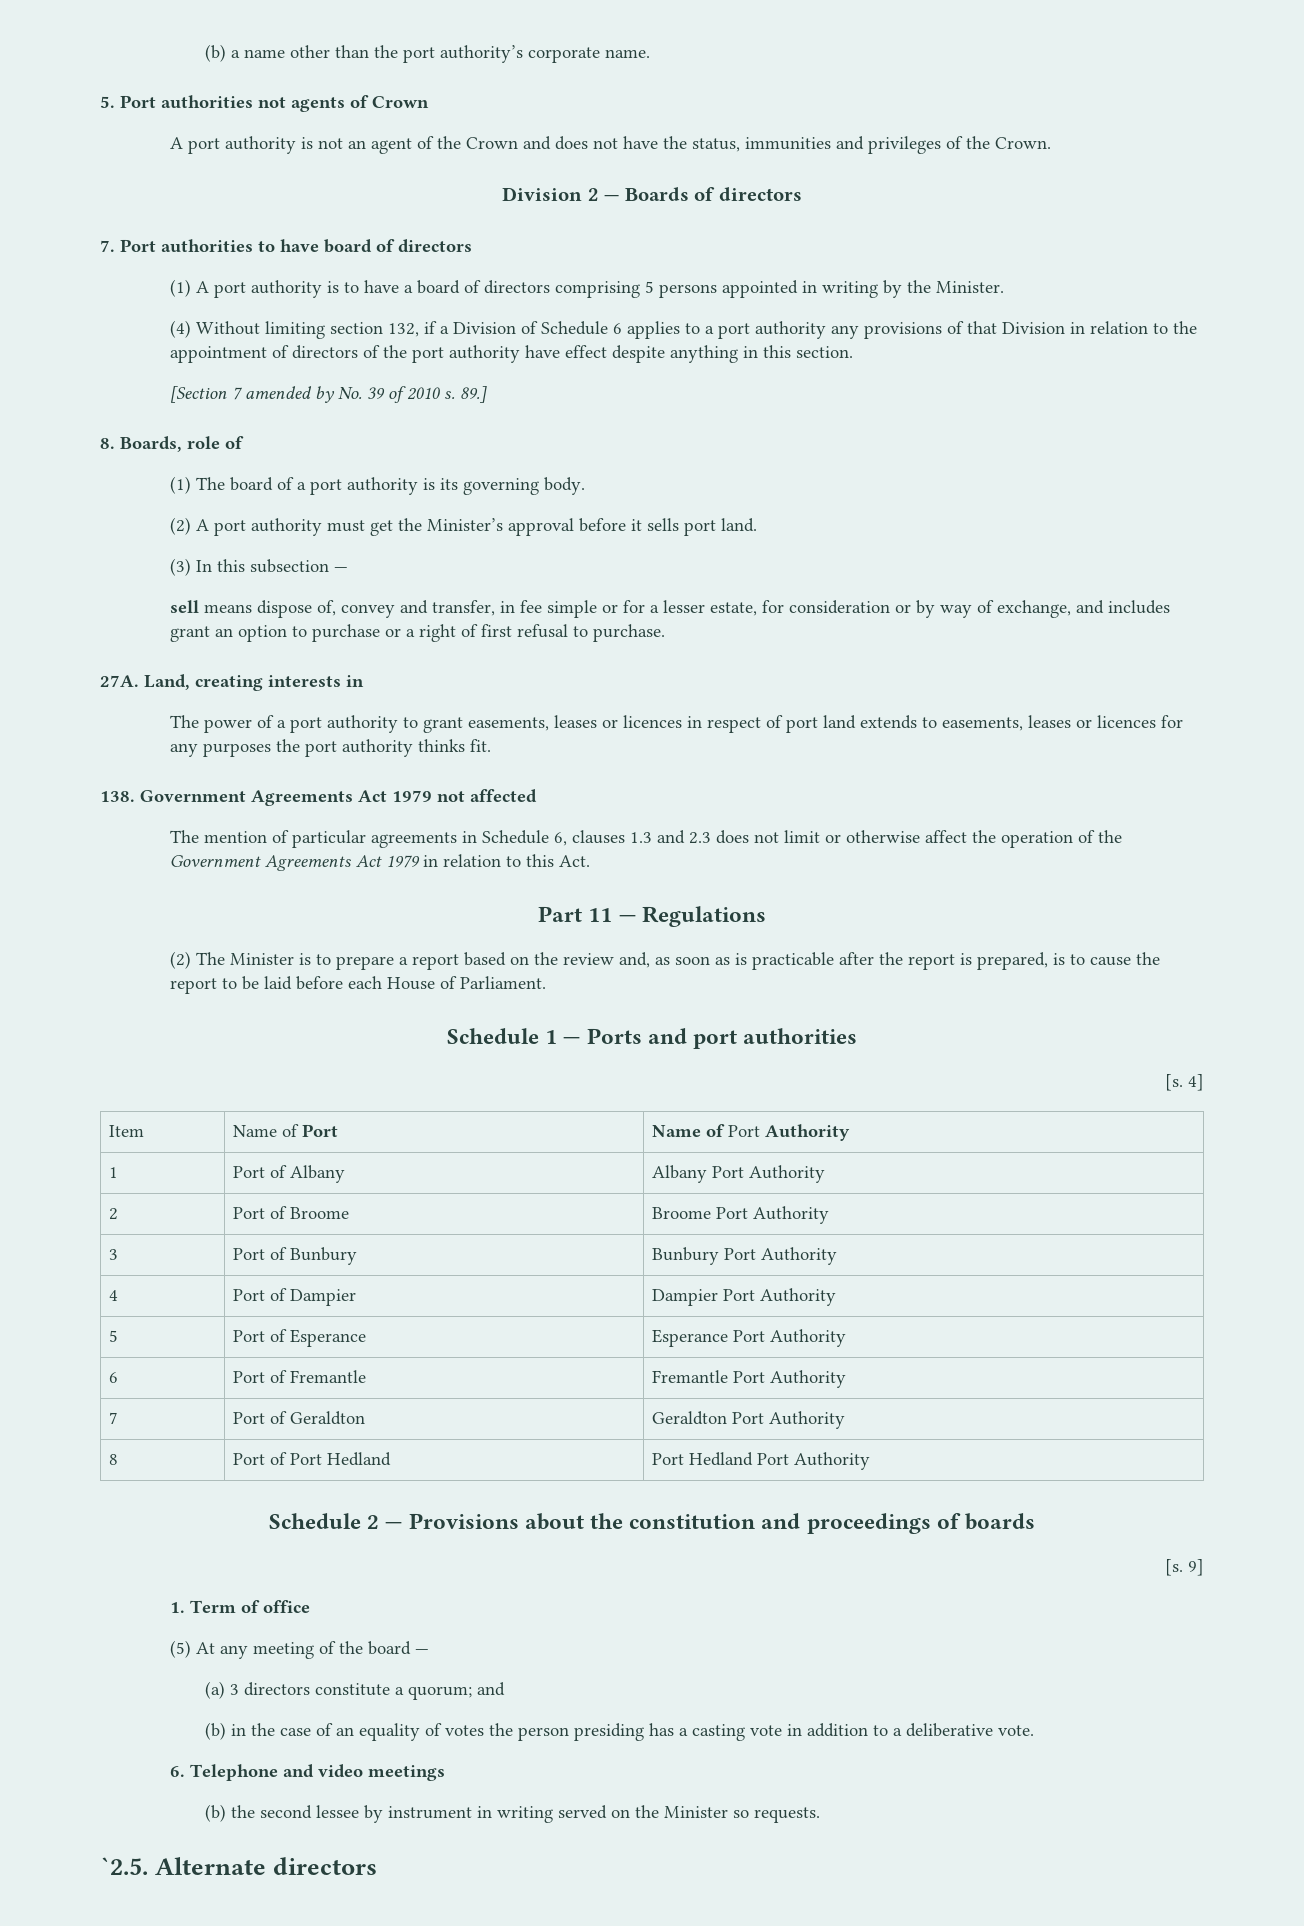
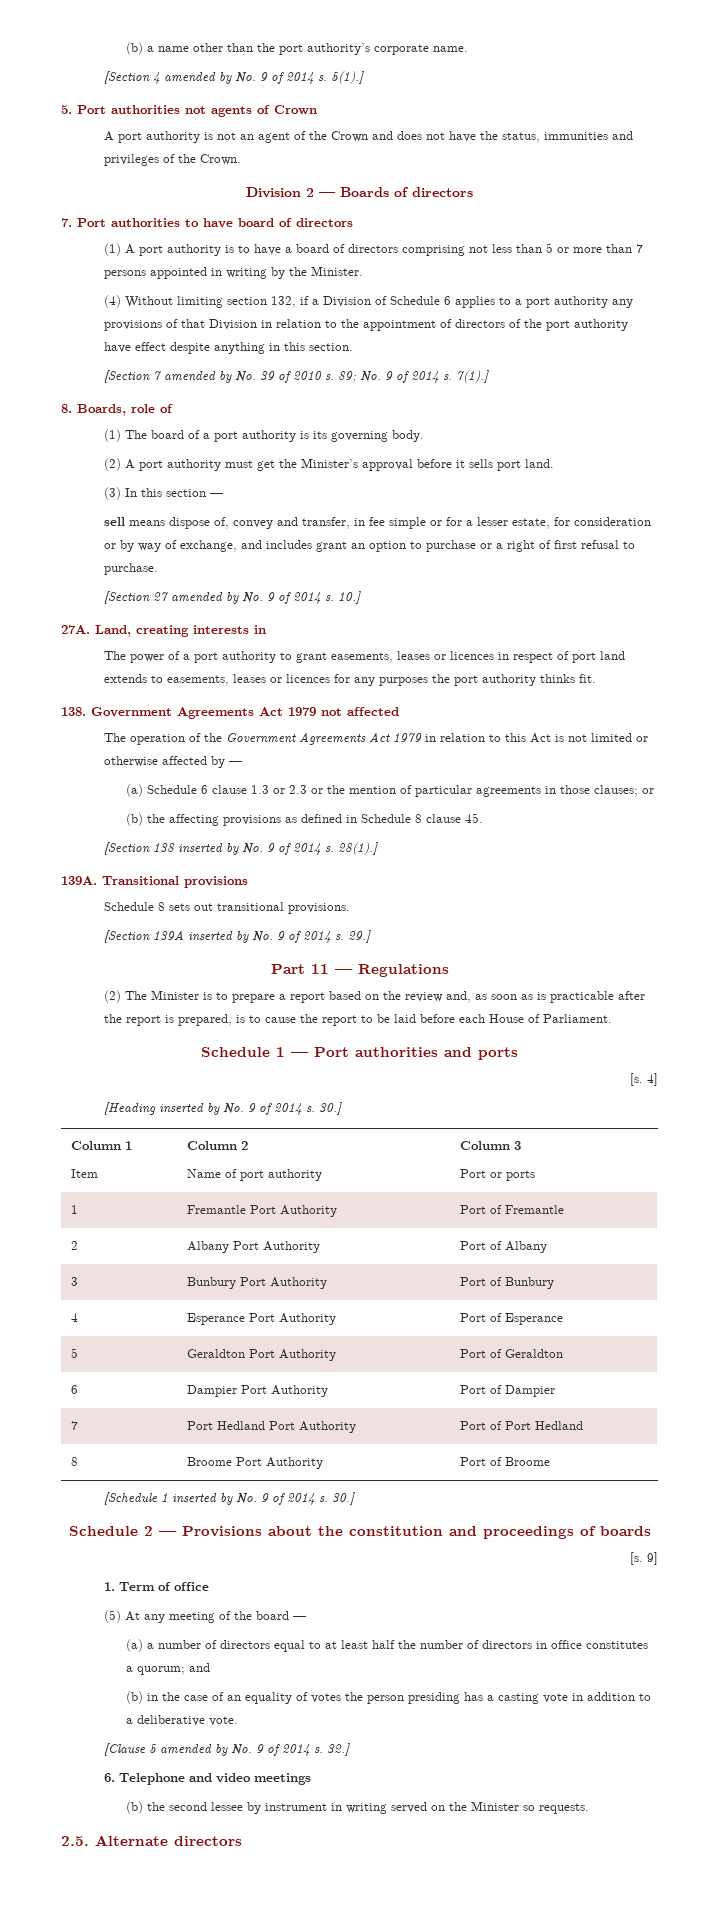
+ [Section 4 amended by No. 9 of 2014 s. 5(1).]
- (1) A port authority is to have a board of directors comprising 5 persons appointed in writing by the Minister.
+ (1) A port authority is to have a board of directors comprising not less than 5 or more than 7 persons appointed in writing by the Minister.
- 89.]
+ 89; No. 9 of 2014 s. 7(1).]
- (3) In this subsection —
+ (3) In this section —
+ [Section 27 amended by No. 9 of 2014 s. 10.]
- The mention of particular agreements in Schedule 6, clauses 1.3 and 2.3 does not limit or otherwise affect the operation of the Government Agreements Act 1979 in relation to this Act.
+ The operation of the Government Agreements Act 1979 in relation to this Act is not limited or otherwise affected by —
+ (a) Schedule 6 clause 1.3 or 2.3 or the mention of particular agreements in those clauses; or
+ (b) the affecting provisions as defined in Schedule 8 clause 45.
+ [Section 138 inserted by No. 9 of 2014 s. 28(1).]
+ 139A. Transitional provisions
+ Schedule 8 sets out transitional provisions.
+ [Section 139A inserted by No. 9 of 2014 s. 29.]
- Schedule 1 — Ports and port authorities
+ Schedule 1 — Port authorities and ports
  [s. 4]
- Item | Name of Port | Name of Port Authority
- 1 | Port of Albany | Albany Port Authority
- 2 | Port of Broome | Broome Port Authority
- 3 | Port of Bunbury | Bunbury Port Authority
- 4 | Port of Dampier | Dampier Port Authority
- 5 | Port of Esperance | Esperance Port Authority
- 6 | Port of Fremantle | Fremantle Port Authority
+ [Heading inserted by No. 9 of 2014 s. 30.]
+ Column 1
+ Item | Column 2
+ Name of port authority | Column 3
+ Port or ports
+ 1 | Fremantle Port Authority | Port of Fremantle
+ 2 | Albany Port Authority | Port of Albany
+ 3 | Bunbury Port Authority | Port of Bunbury
+ 4 | Esperance Port Authority | Port of Esperance
+ 5 | Geraldton Port Authority | Port of Geraldton
+ 6 | Dampier Port Authority | Port of Dampier
- 7 | Port of Geraldton | Geraldton Port Authority
- 8 | Port of Port Hedland | Port Hedland Port Authority
+ 7 | Port Hedland Port Authority | Port of Port Hedland
+ 8 | Broome Port Authority | Port of Broome
+ [Schedule 1 inserted by No. 9 of 2014 s. 30.]
- (a) 3 directors constitute a quorum; and
+ (a) a number of directors equal to at least half the number of directors in office constitutes a quorum; and
+ [Clause 5 amended by No. 9 of 2014 s. 32.]
- `2.5. Alternate directors
+ 2.5. Alternate directors

